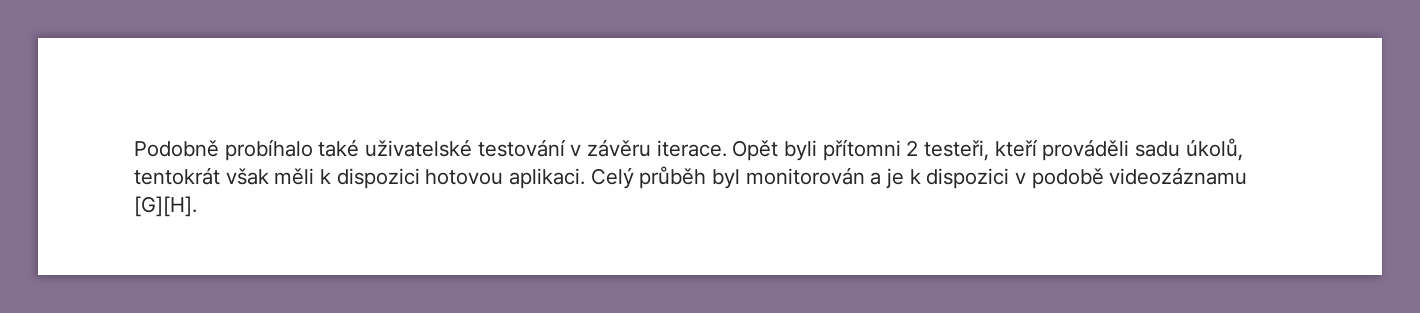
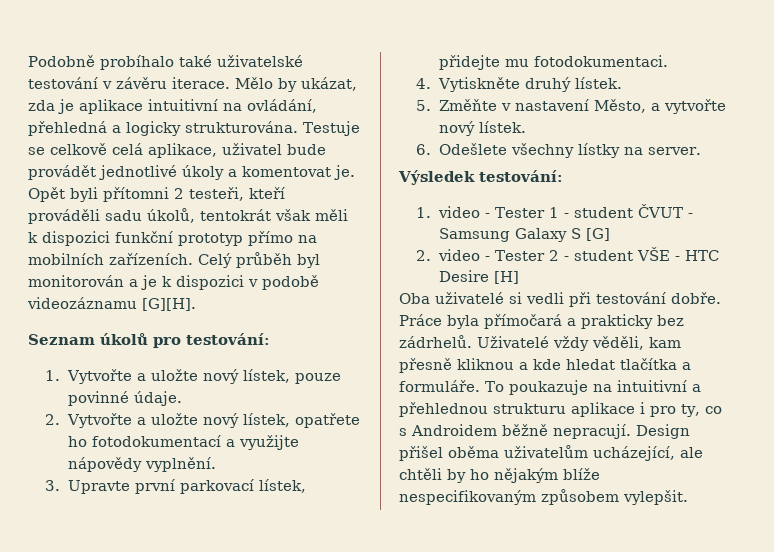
+ Mělo by ukázat, zda je aplikace intuitivní na ovládání, přehledná a logicky strukturována. Testuje se celkově celá aplikace, uživatel bude provádět jednotlivé úkoly a komentovat je.
- Opět byli přítomni 2 testeři, kteří prováděli sadu úkolů, tentokrát však měli k dispozici hotovou aplikaci.
+ Opět byli přítomni 2 testeři, kteří prováděli sadu úkolů, tentokrát však měli k dispozici funkční prototyp přímo na mobilních zařízeních.
+ Seznam úkolů pro testování:
+ 1. Vytvořte a uložte nový lístek, pouze povinné údaje.
+ 2. Vytvořte a uložte nový lístek, opatřete ho fotodokumentací a využijte nápovědy vyplnění.
+ 3. Upravte první parkovací lístek, přidejte mu fotodokumentaci.
+ 4. Vytiskněte druhý lístek.
+ 5. Změňte v nastavení Město, a vytvořte nový lístek.
+ 6. Odešlete všechny lístky na server.
+ Výsledek testování:
+ 1. video - Tester 1 - student ČVUT - Samsung Galaxy S [G]
+ 2. video - Tester 2 - student VŠE - HTC Desire [H]
+ Oba uživatelé si vedli při testování dobře. Práce byla přímočará a prakticky bez zádrhelů. Uživatelé vždy věděli, kam přesně kliknou a kde hledat tlačítka a formuláře. To poukazuje na intuitivní a přehlednou strukturu aplikace i pro ty, co s Androidem běžně nepracují. Design přišel oběma uživatelům ucházející, ale chtěli by ho nějakým blíže nespecifikovaným způsobem vylepšit.

